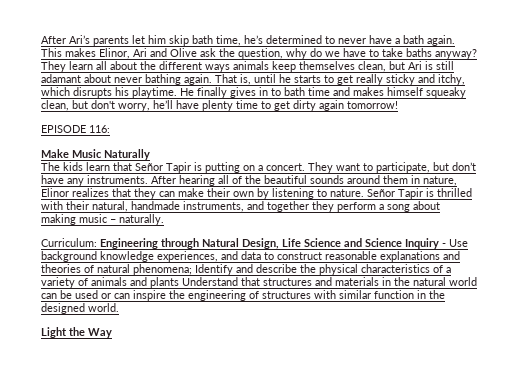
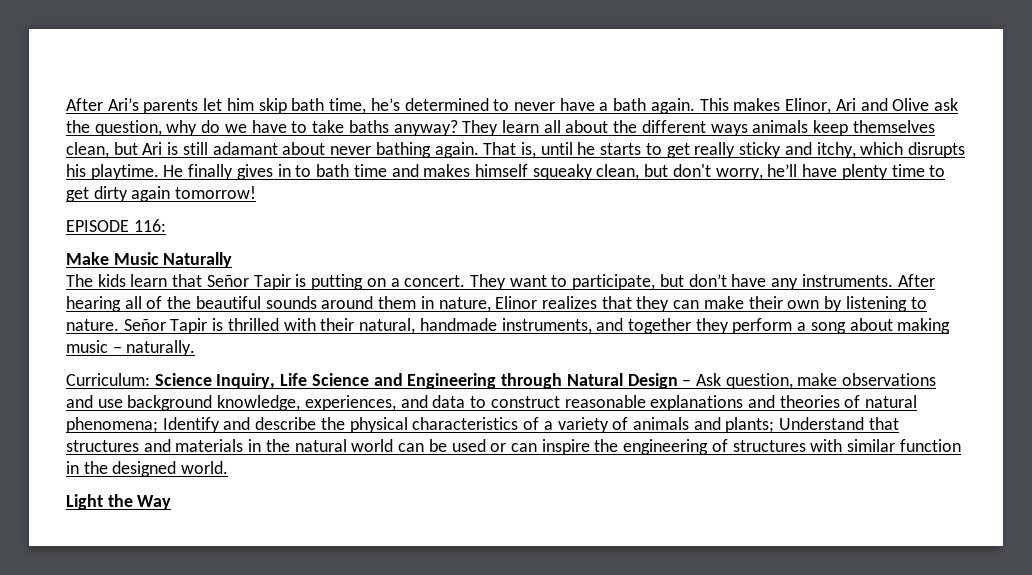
- Curriculum: Engineering through Natural Design, Life Science and Science Inquiry - Use background knowledge experiences, and data to construct reasonable explanations and theories of natural phenomena; Identify and describe the physical characteristics of a variety of animals and plants Understand that structures and materials in the natural world can be used or can inspire the engineering of structures with similar function in the designed world.
+ Curriculum: Science Inquiry, Life Science and Engineering through Natural Design – Ask question, make observations and use background knowledge, experiences, and data to construct reasonable explanations and theories of natural phenomena; Identify and describe the physical characteristics of a variety of animals and plants; Understand that structures and materials in the natural world can be used or can inspire the engineering of structures with similar function in the designed world.

